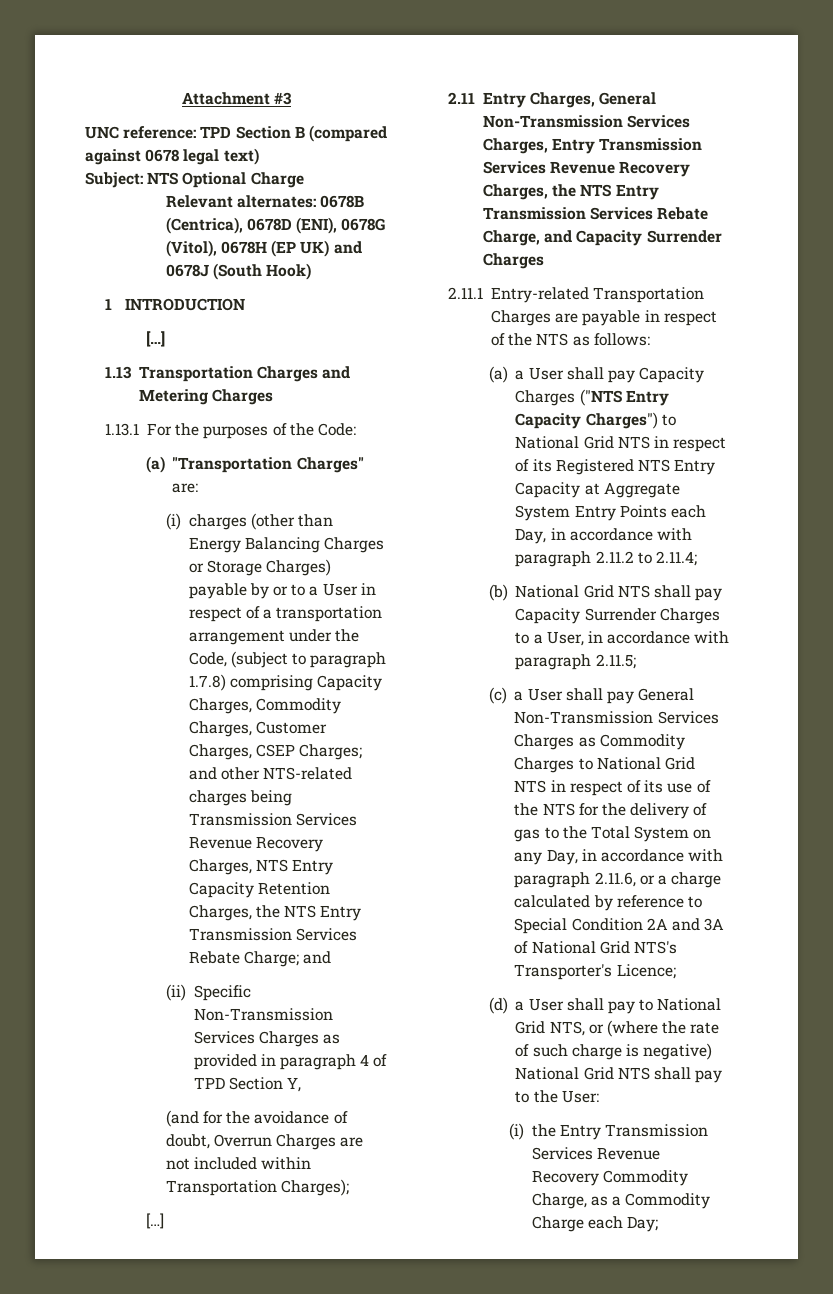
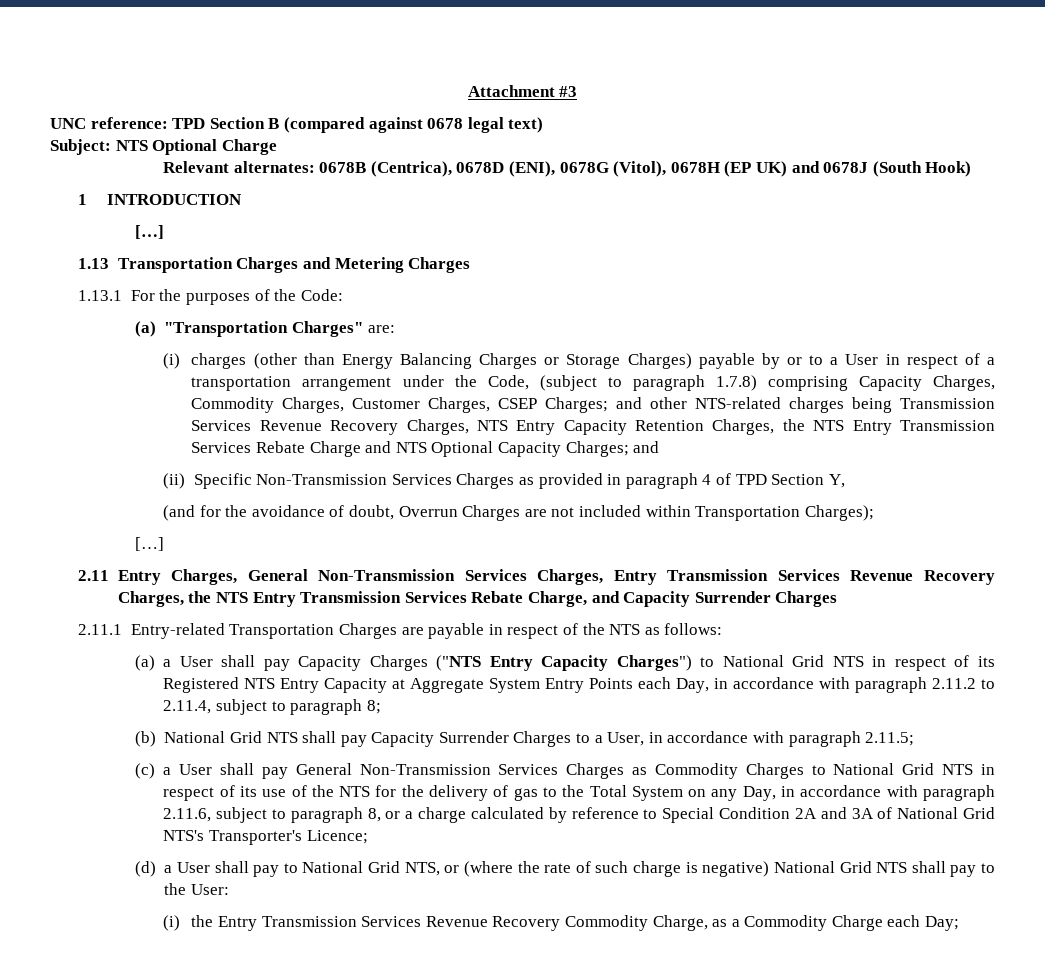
- (i) charges (other than Energy Balancing Charges or Storage Charges) payable by or to a User in respect of a transportation arrangement under the Code, (subject to paragraph 1.7.8) comprising Capacity Charges, Commodity Charges, Customer Charges, CSEP Charges; and other NTS-related charges being Transmission Services Revenue Recovery Charges, NTS Entry Capacity Retention Charges, the NTS Entry Transmission Services Rebate Charge; and
+ (i) charges (other than Energy Balancing Charges or Storage Charges) payable by or to a User in respect of a transportation arrangement under the Code, (subject to paragraph 1.7.8) comprising Capacity Charges, Commodity Charges, Customer Charges, CSEP Charges; and other NTS-related charges being Transmission Services Revenue Recovery Charges, NTS Entry Capacity Retention Charges, the NTS Entry Transmission Services Rebate Charge and NTS Optional Capacity Charges; and
- (a) a User shall pay Capacity Charges ("NTS Entry Capacity Charges") to National Grid NTS in respect of its Registered NTS Entry Capacity at Aggregate System Entry Points each Day, in accordance with paragraph 2.11.2 to 2.11.4;
+ (a) a User shall pay Capacity Charges ("NTS Entry Capacity Charges") to National Grid NTS in respect of its Registered NTS Entry Capacity at Aggregate System Entry Points each Day, in accordance with paragraph 2.11.2 to 2.11.4, subject to paragraph 8;
- (c) a User shall pay General Non-Transmission Services Charges as Commodity Charges to National Grid NTS in respect of its use of the NTS for the delivery of gas to the Total System on any Day, in accordance with paragraph 2.11.6, or a charge calculated by reference to Special Condition 2A and 3A of National Grid NTS's Transporter's Licence;
+ (c) a User shall pay General Non-Transmission Services Charges as Commodity Charges to National Grid NTS in respect of its use of the NTS for the delivery of gas to the Total System on any Day, in accordance with paragraph 2.11.6, subject to paragraph 8, or a charge calculated by reference to Special Condition 2A and 3A of National Grid NTS's Transporter's Licence;

